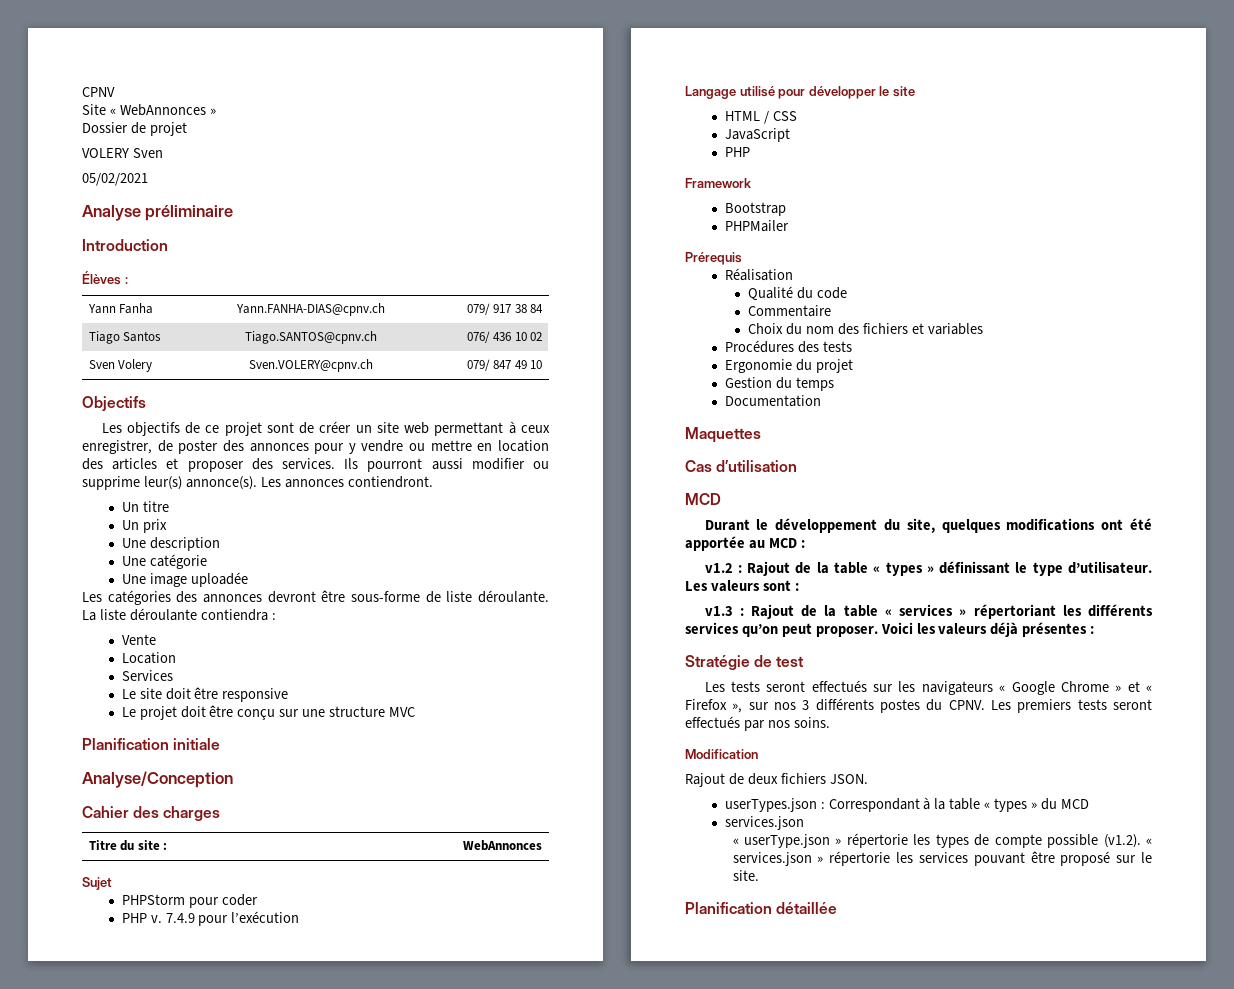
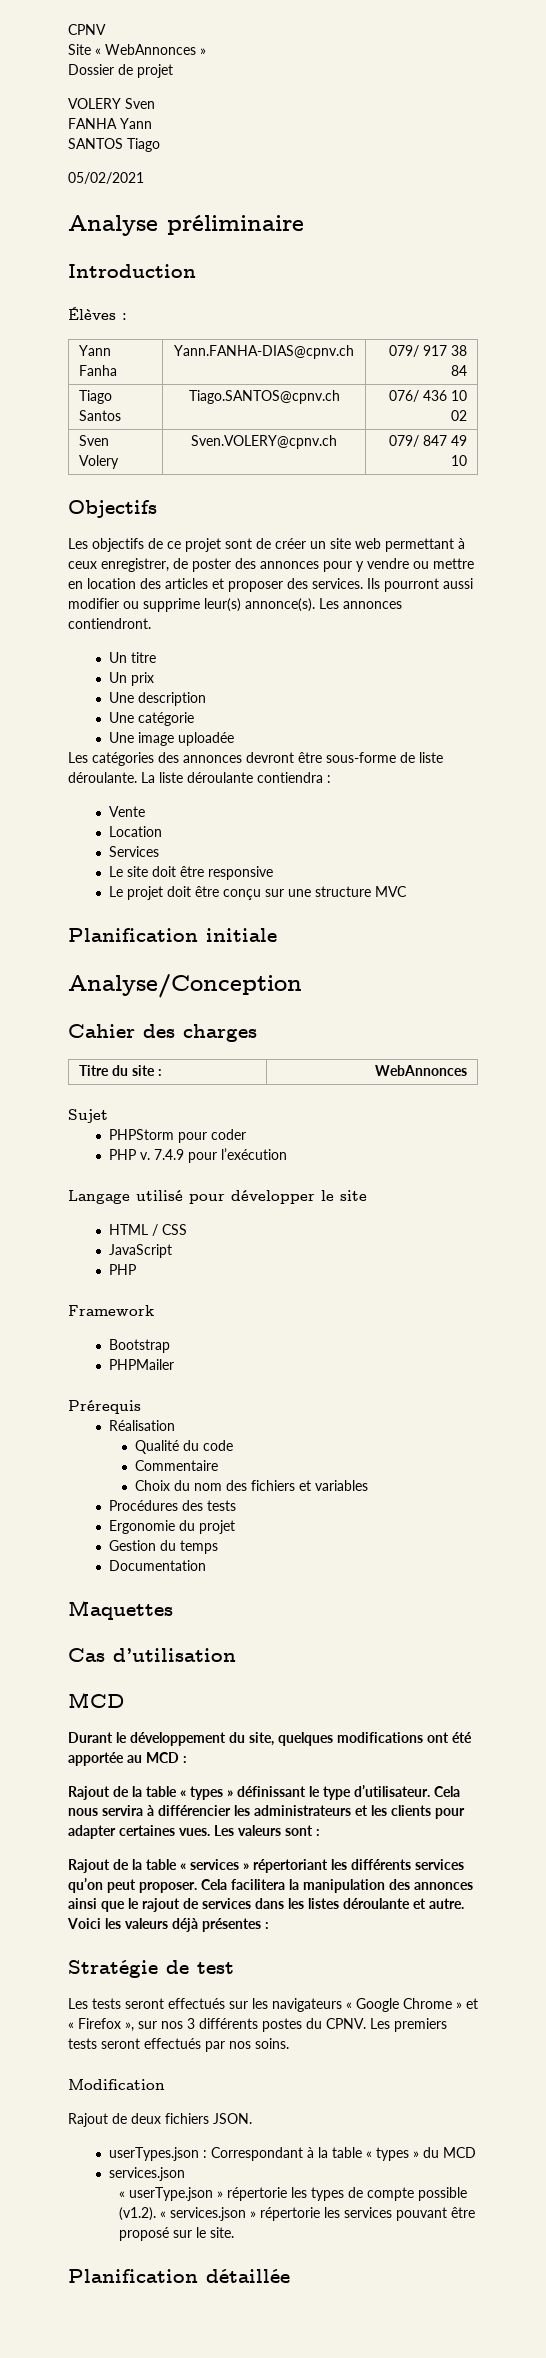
+ FANHA Yann
+ SANTOS Tiago
- v1.2 : Rajout de la table « types » définissant le type d’utilisateur.
+ Rajout de la table « types » définissant le type d’utilisateur.
+ Cela nous servira à différencier les administrateurs et les clients pour adapter certaines vues.
- v1.3 : Rajout de la table « services » répertoriant les différents services qu’on peut proposer.
+ Rajout de la table « services » répertoriant les différents services qu’on peut proposer.
+ Cela facilitera la manipulation des annonces ainsi que le rajout de services dans les listes déroulante et autre.

